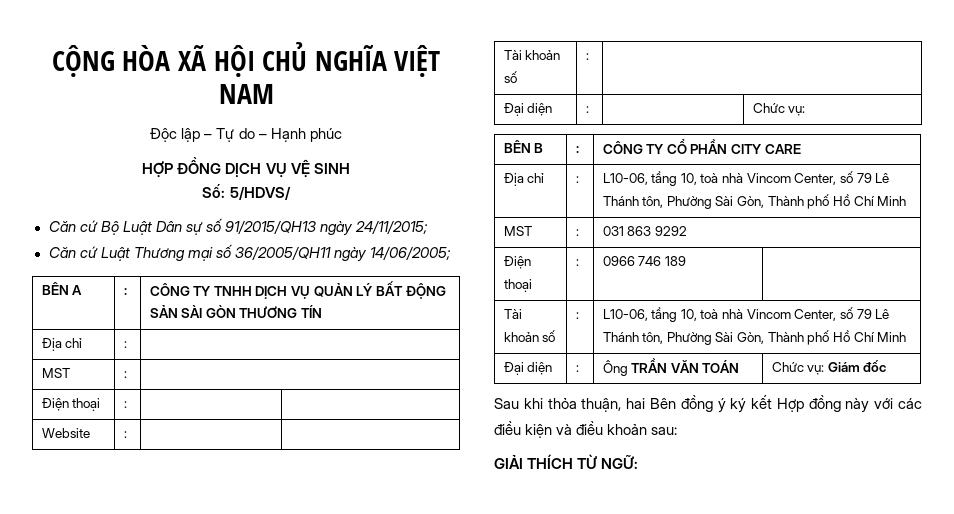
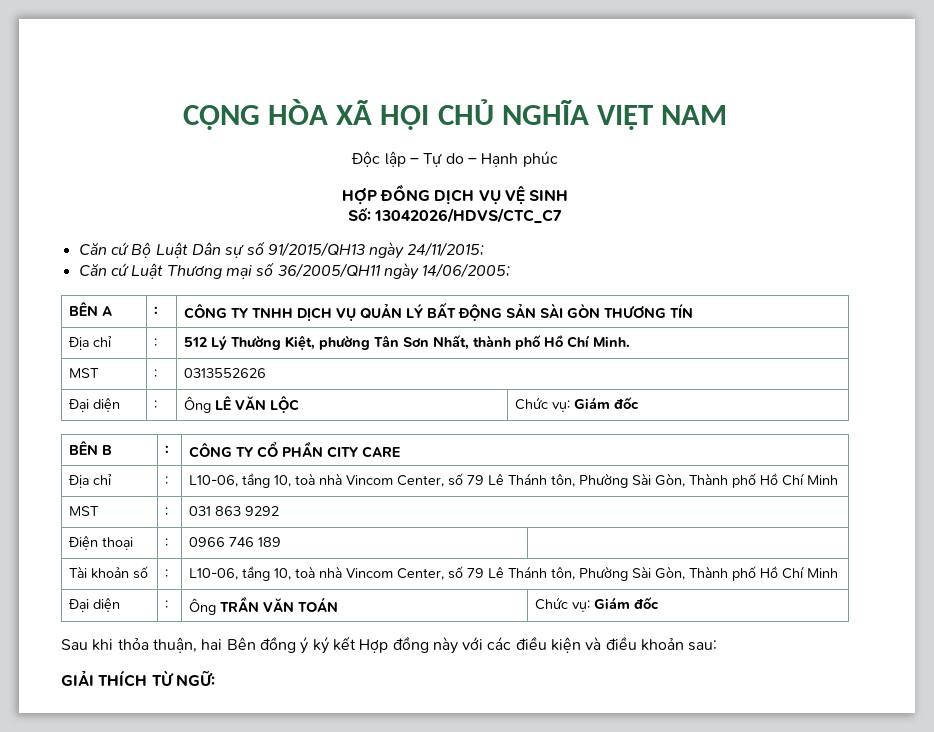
- Số: 5/HDVS/
+ Số: 13042026/HDVS/CTC_C7
  BÊN A | : | CÔNG TY TNHH DỊCH VỤ QUẢN LÝ BẤT ĐỘNG SẢN SÀI GÒN THƯƠNG TÍN
- Địa chỉ | : |
- MST | : |
- Điện thoại | : | |
- Website | : | |
- Tài khoản số | : |
- Đại diện | : | | Chức vụ:
+ Địa chỉ | : | 512 Lý Thường Kiệt, phường Tân Sơn Nhất, thành phố Hồ Chí Minh.
+ MST | : | 0313552626
+ Đại diện | : | Ông LÊ VĂN LỘC | Chức vụ: Giám đốc

